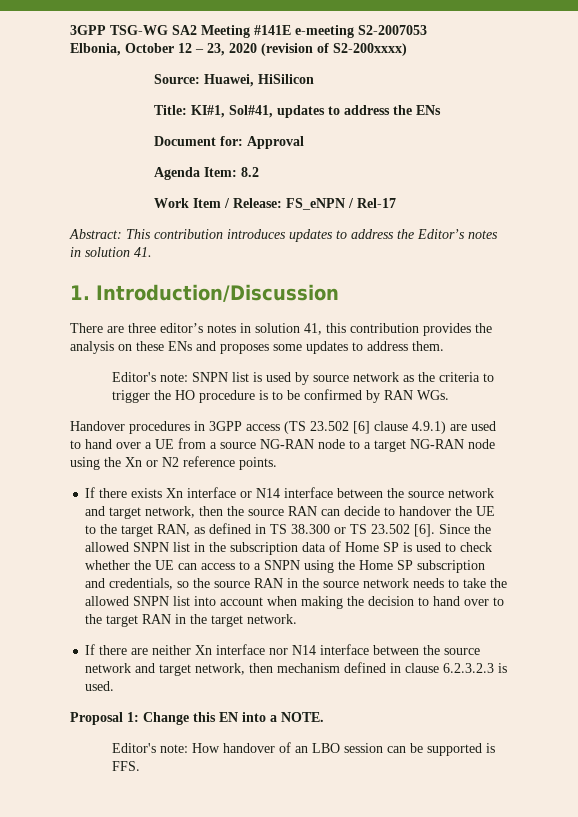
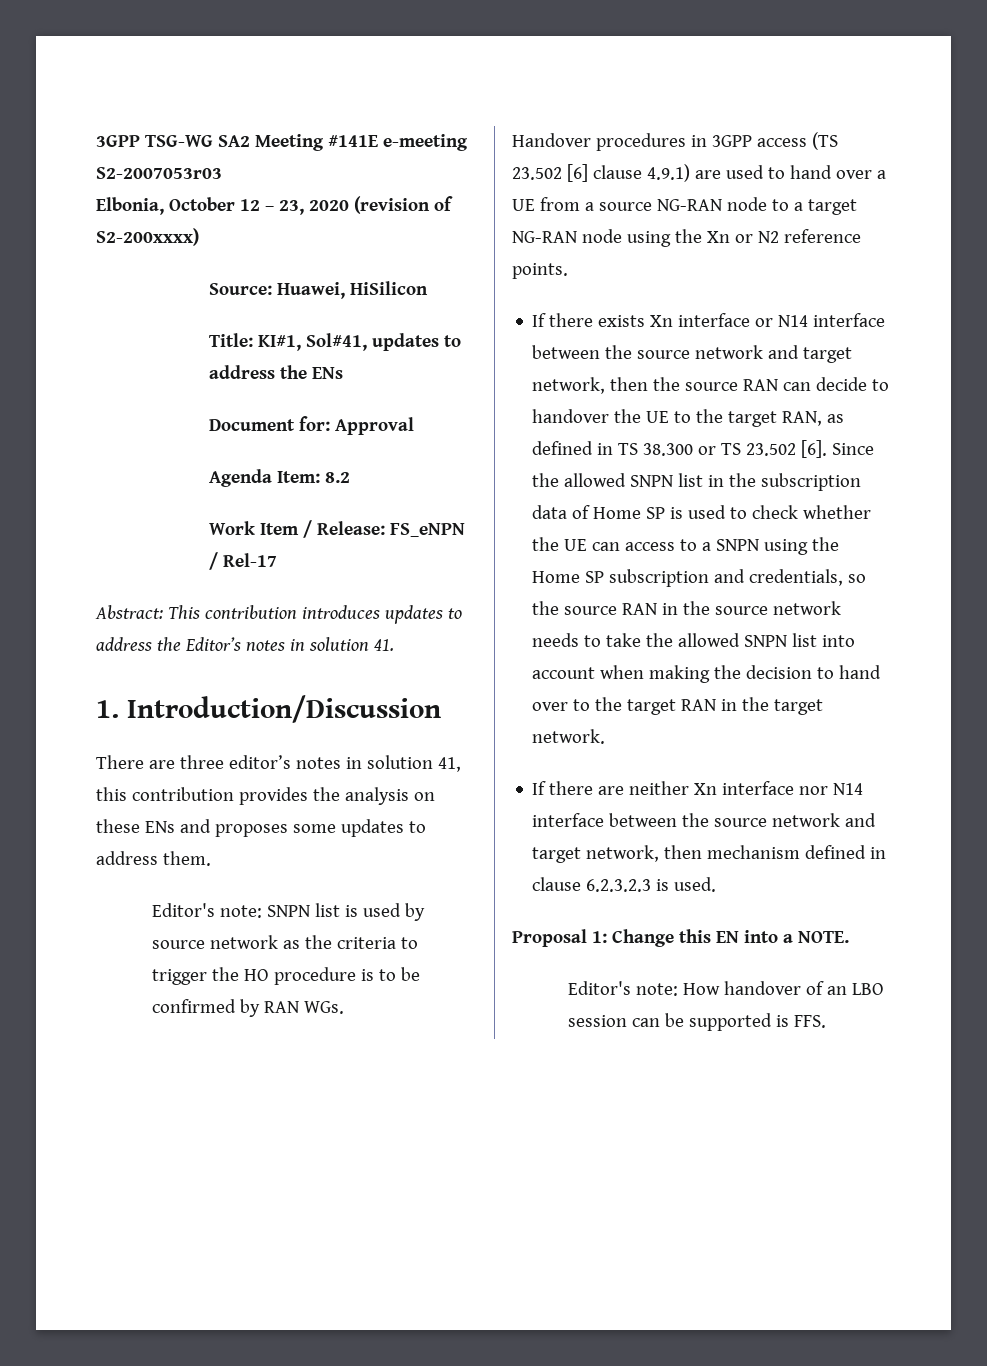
- 3GPP TSG-WG SA2 Meeting #141E e-meeting S2-2007053
+ 3GPP TSG-WG SA2 Meeting #141E e-meeting S2-2007053r03

